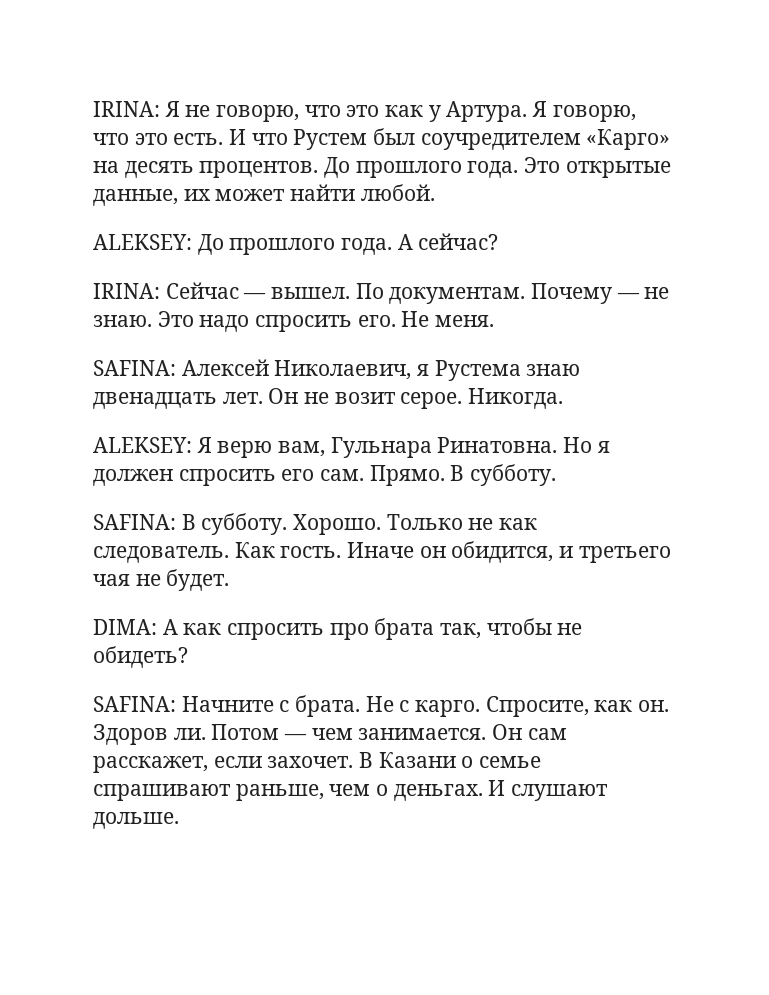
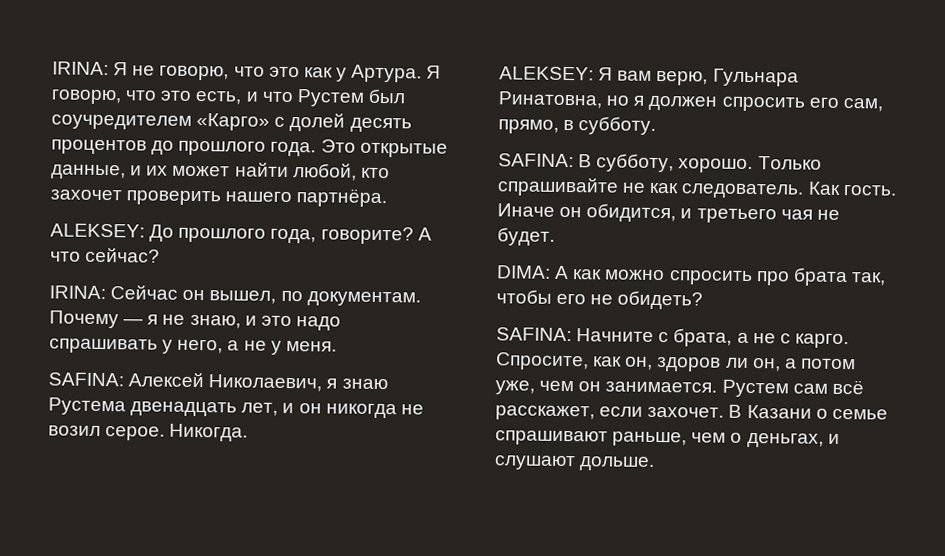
- Я говорю, что это есть. И что Рустем был соучредителем «Карго» на десять процентов. До прошлого года.
+ Я говорю, что это есть, и что Рустем был соучредителем «Карго» с долей десять процентов до прошлого года.
- Это открытые данные, их может найти любой.
+ Это открытые данные, и их может найти любой, кто захочет проверить нашего партнёра.
- ALEKSEY: До прошлого года. А сейчас?
+ ALEKSEY: До прошлого года, говорите? А что сейчас?
- IRINA: Сейчас — вышел. По документам. Почему — не знаю. Это надо спросить его. Не меня.
+ IRINA: Сейчас он вышел, по документам. Почему — я не знаю, и это надо спрашивать у него, а не у меня.
- SAFINA: Алексей Николаевич, я Рустема знаю двенадцать лет. Он не возит серое.
+ SAFINA: Алексей Николаевич, я знаю Рустема двенадцать лет, и он никогда не возил серое.
- ALEKSEY: Я верю вам, Гульнара Ринатовна. Но я должен спросить его сам. Прямо. В субботу.
+ ALEKSEY: Я вам верю, Гульнара Ринатовна, но я должен спросить его сам, прямо, в субботу.
- SAFINA: В субботу. Хорошо. Только не как следователь.
+ SAFINA: В субботу, хорошо. Только спрашивайте не как следователь.
- DIMA: А как спросить про брата так, чтобы не обидеть?
+ DIMA: А как можно спросить про брата так, чтобы его не обидеть?
- SAFINA: Начните с брата. Не с карго.
+ SAFINA: Начните с брата, а не с карго.
- Спросите, как он. Здоров ли. Потом — чем занимается. Он сам расскажет, если захочет.
+ Спросите, как он, здоров ли он, а потом уже, чем он занимается. Рустем сам всё расскажет, если захочет.
- В Казани о семье спрашивают раньше, чем о деньгах. И слушают дольше.
+ В Казани о семье спрашивают раньше, чем о деньгах, и слушают дольше.

